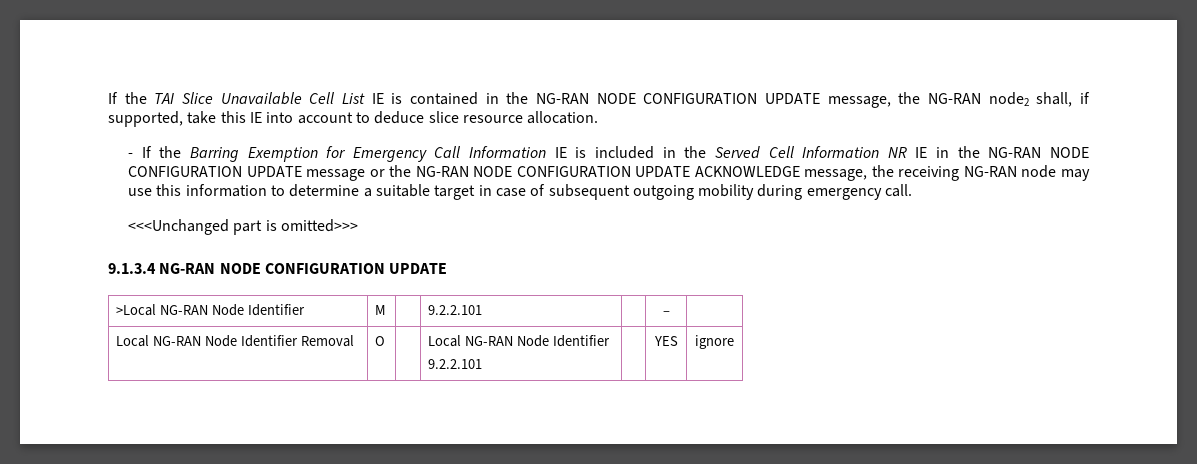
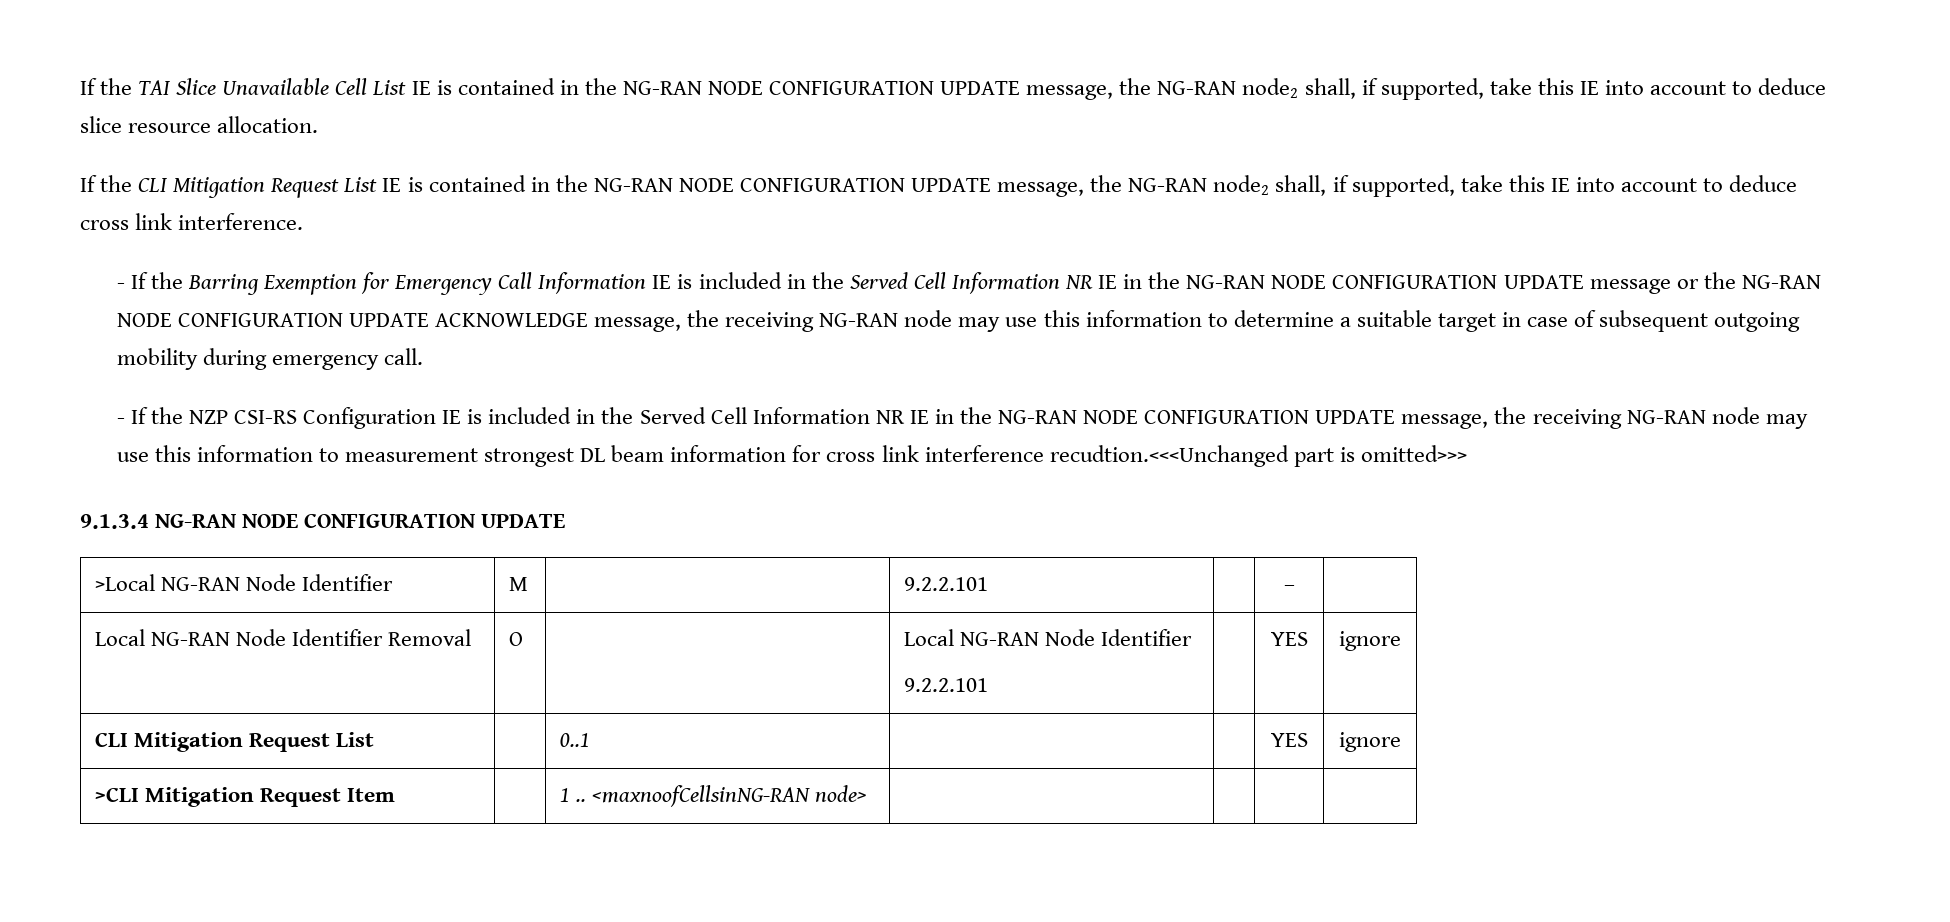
+ If the CLI Mitigation Request List IE is contained in the NG-RAN NODE CONFIGURATION UPDATE message, the NG-RAN node2 shall, if supported, take this IE into account to deduce cross link interference.
- <<<Unchanged part is omitted>>>
+ - If the NZP CSI-RS Configuration IE is included in the Served Cell Information NR IE in the NG-RAN NODE CONFIGURATION UPDATE message, the receiving NG-RAN node may use this information to measurement strongest DL beam information for cross link interference recudtion.<<<Unchanged part is omitted>>>
+ CLI Mitigation Request List | | 0..1 | | | YES | ignore
+ >CLI Mitigation Request Item | | 1 .. <maxnoofCellsinNG-RAN node> | | | |

